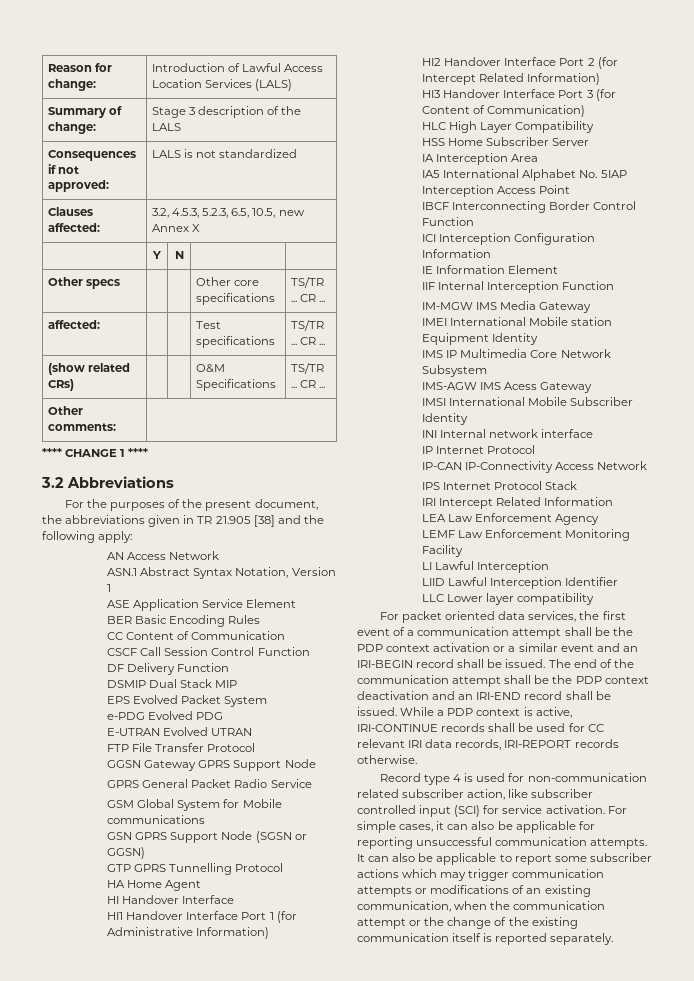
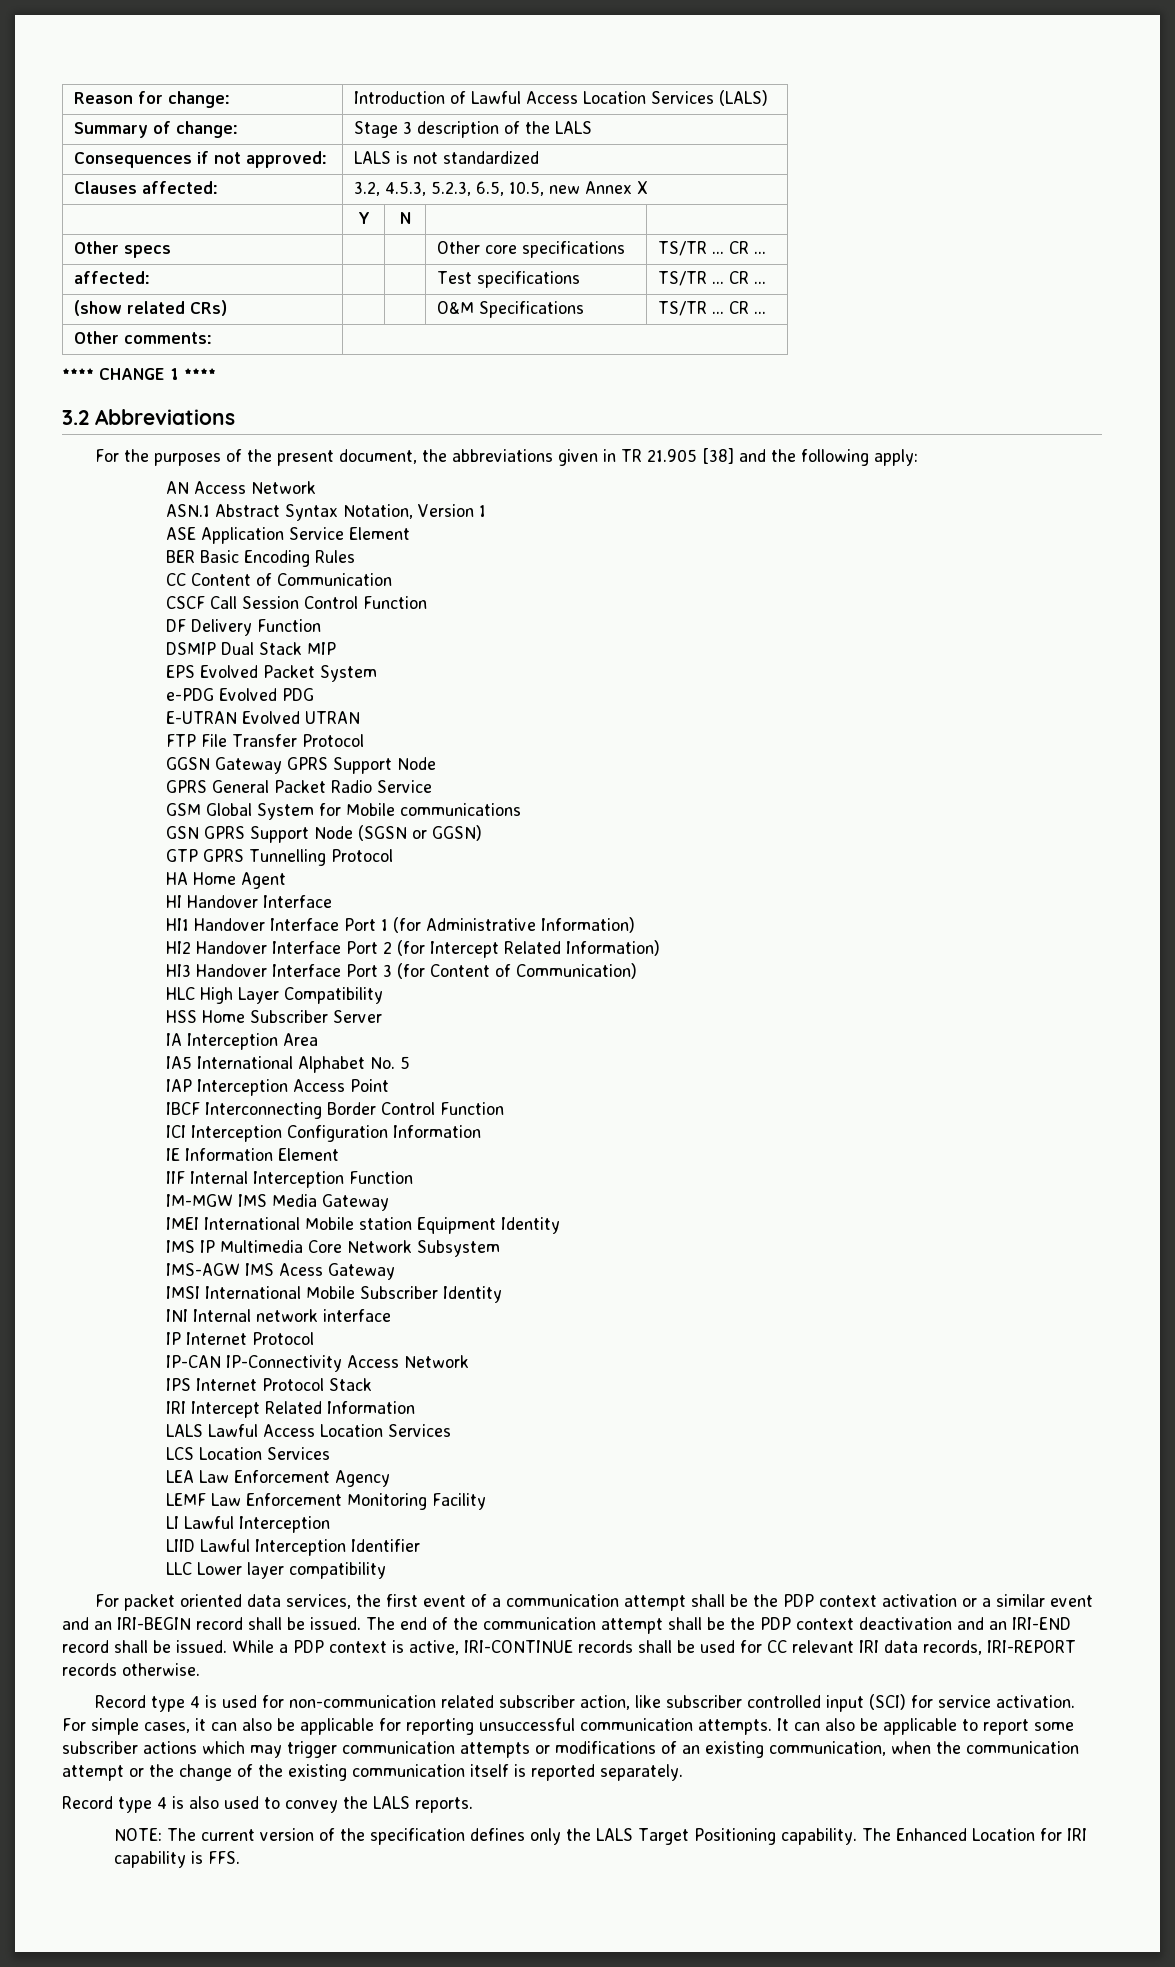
- IA5 International Alphabet No. 5IAP Interception Access Point
+ IA5 International Alphabet No. 5
+ IAP Interception Access Point
+ LALS Lawful Access Location Services
+ LCS Location Services
+ Record type 4 is also used to convey the LALS reports.
+ NOTE: The current version of the specification defines only the LALS Target Positioning capability. The Enhanced Location for IRI capability is FFS.

